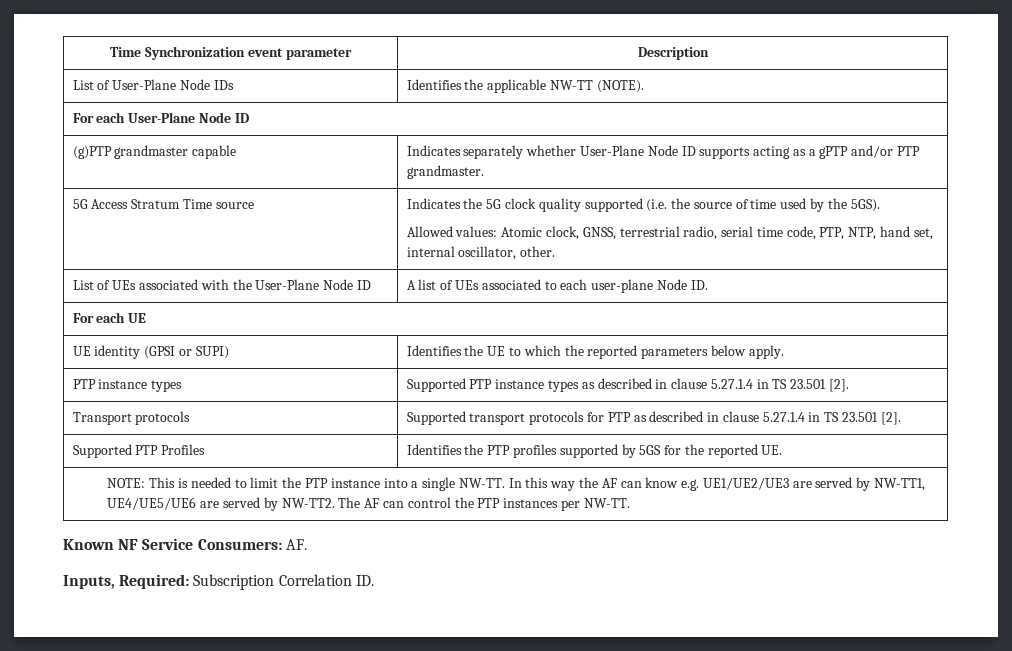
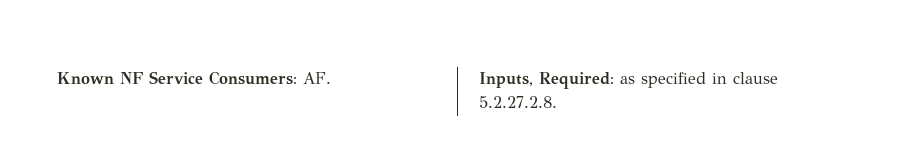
- Time Synchronization event parameter | Description
- List of User-Plane Node IDs | Identifies the applicable NW-TT (NOTE).
- For each User-Plane Node ID
- (g)PTP grandmaster capable | Indicates separately whether User-Plane Node ID supports acting as a gPTP and/or PTP grandmaster.
- 5G Access Stratum Time source | Indicates the 5G clock quality supported (i.e. the source of time used by the 5GS).
- Allowed values: Atomic clock, GNSS, terrestrial radio, serial time code, PTP, NTP, hand set, internal oscillator, other.
- List of UEs associated with the User-Plane Node ID | A list of UEs associated to each user-plane Node ID.
- For each UE
- UE identity (GPSI or SUPI) | Identifies the UE to which the reported parameters below apply.
- PTP instance types | Supported PTP instance types as described in clause 5.27.1.4 in TS 23.501 [2].
- Transport protocols | Supported transport protocols for PTP as described in clause 5.27.1.4 in TS 23.501 [2].
- Supported PTP Profiles | Identifies the PTP profiles supported by 5GS for the reported UE.
- NOTE: This is needed to limit the PTP instance into a single NW-TT. In this way the AF can know e.g. UE1/UE2/UE3 are served by NW-TT1, UE4/UE5/UE6 are served by NW-TT2. The AF can control the PTP instances per NW-TT.
- Inputs, Required: Subscription Correlation ID.
+ Inputs, Required: as specified in clause 5.2.27.2.8.

